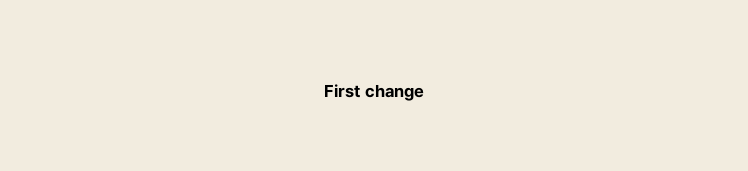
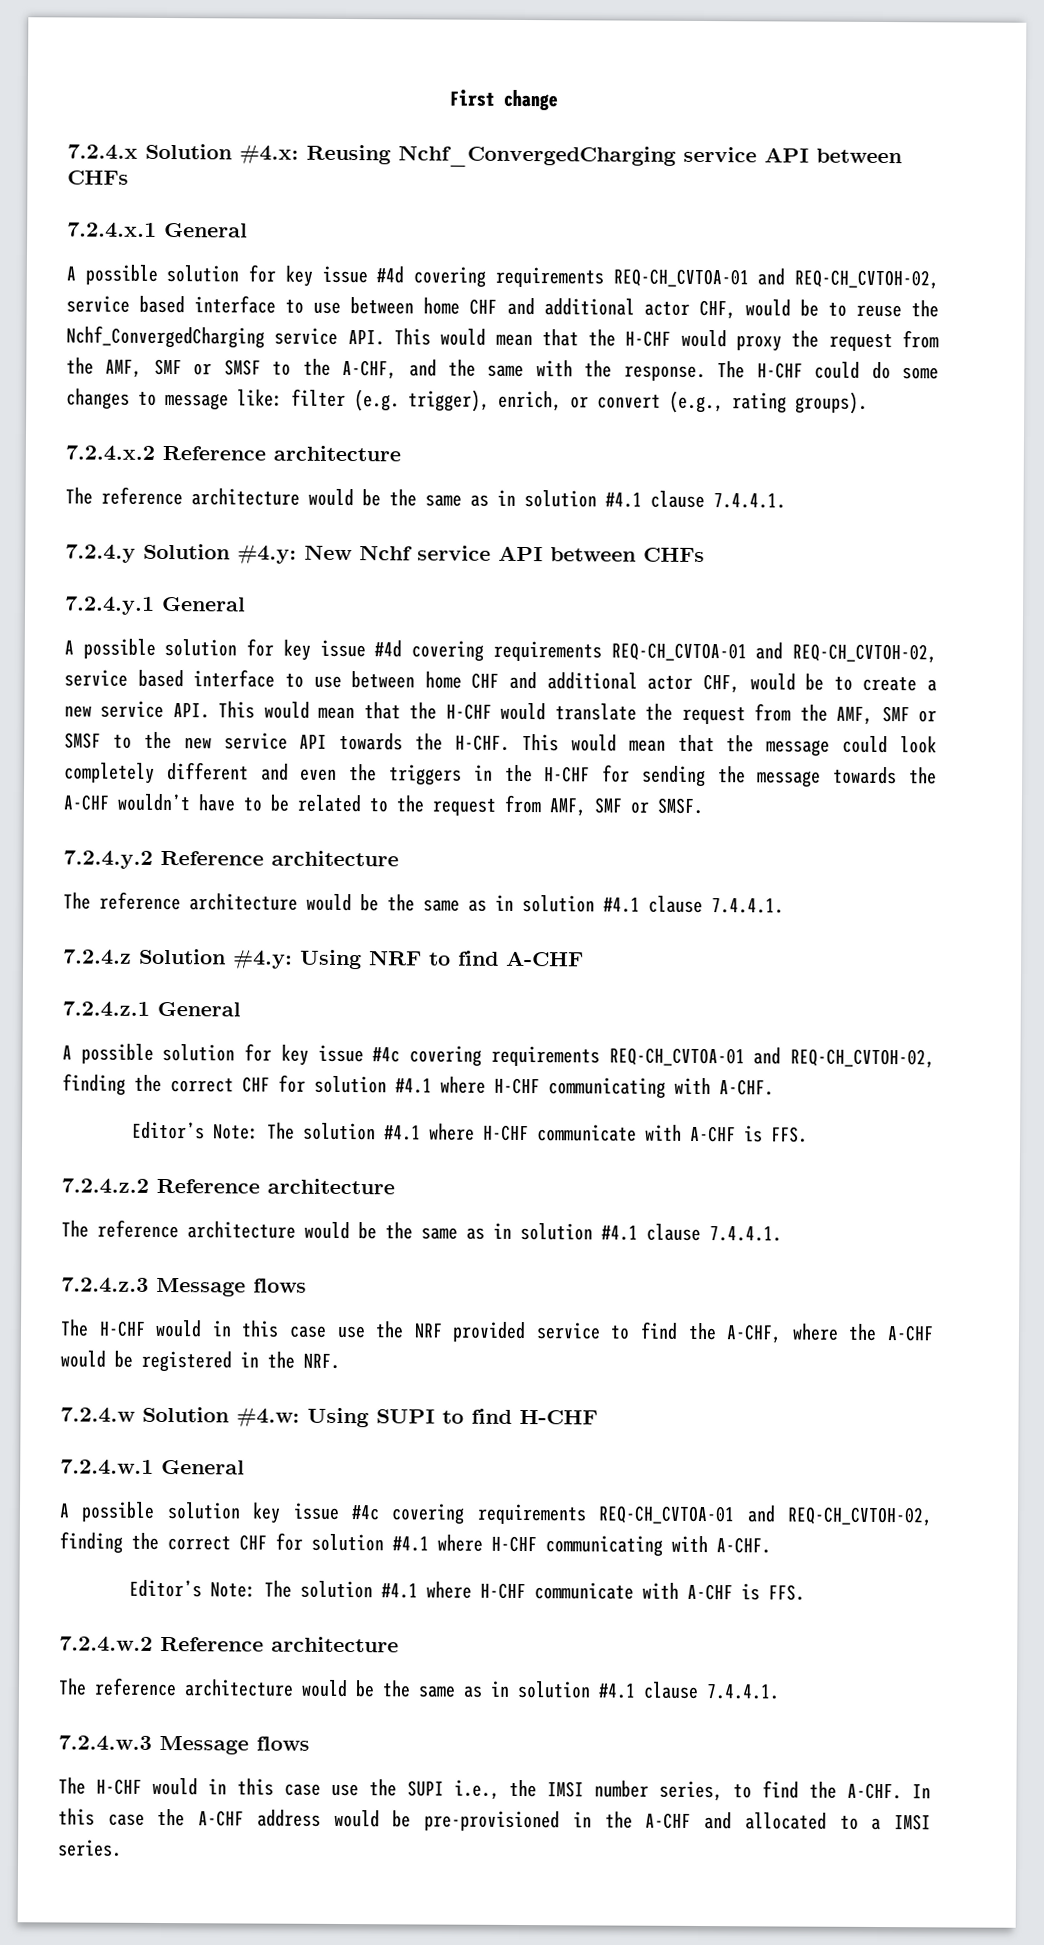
+ 7.2.4.x Solution #4.x: Reusing Nchf_ConvergedCharging service API between CHFs
+ 7.2.4.x.1 General
+ A possible solution for key issue #4d covering requirements REQ-CH_CVTOA-01 and REQ-CH_CVTOH-02, service based interface to use between home CHF and additional actor CHF, would be to reuse the Nchf_ConvergedCharging service API. This would mean that the H-CHF would proxy the request from the AMF, SMF or SMSF to the A-CHF, and the same with the response. The H-CHF could do some changes to message like: filter (e.g. trigger), enrich, or convert (e.g., rating groups).
+ 7.2.4.x.2 Reference architecture
+ The reference architecture would be the same as in solution #4.1 clause 7.4.4.1.
+ 7.2.4.y Solution #4.y: New Nchf service API between CHFs
+ 7.2.4.y.1 General
+ A possible solution for key issue #4d covering requirements REQ-CH_CVTOA-01 and REQ-CH_CVTOH-02, service based interface to use between home CHF and additional actor CHF, would be to create a new service API. This would mean that the H-CHF would translate the request from the AMF, SMF or SMSF to the new service API towards the H-CHF. This would mean that the message could look completely different and even the triggers in the H-CHF for sending the message towards the A-CHF wouldn’t have to be related to the request from AMF, SMF or SMSF.
+ 7.2.4.y.2 Reference architecture
+ The reference architecture would be the same as in solution #4.1 clause 7.4.4.1.
+ 7.2.4.z Solution #4.y: Using NRF to find A-CHF
+ 7.2.4.z.1 General
+ A possible solution for key issue #4c covering requirements REQ-CH_CVTOA-01 and REQ-CH_CVTOH-02, finding the correct CHF for solution #4.1 where H-CHF communicating with A-CHF.
+ Editor’s Note: The solution #4.1 where H-CHF communicate with A-CHF is FFS.
+ 7.2.4.z.2 Reference architecture
+ The reference architecture would be the same as in solution #4.1 clause 7.4.4.1.
+ 7.2.4.z.3 Message flows
+ The H-CHF would in this case use the NRF provided service to find the A-CHF, where the A-CHF would be registered in the NRF.
+ 7.2.4.w Solution #4.w: Using SUPI to find H-CHF
+ 7.2.4.w.1 General
+ A possible solution key issue #4c covering requirements REQ-CH_CVTOA-01 and REQ-CH_CVTOH-02, finding the correct CHF for solution #4.1 where H-CHF communicating with A-CHF.
+ Editor’s Note: The solution #4.1 where H-CHF communicate with A-CHF is FFS.
+ 7.2.4.w.2 Reference architecture
+ The reference architecture would be the same as in solution #4.1 clause 7.4.4.1.
+ 7.2.4.w.3 Message flows
+ The H-CHF would in this case use the SUPI i.e., the IMSI number series, to find the A-CHF. In this case the A-CHF address would be pre-provisioned in the A-CHF and allocated to a IMSI series.

